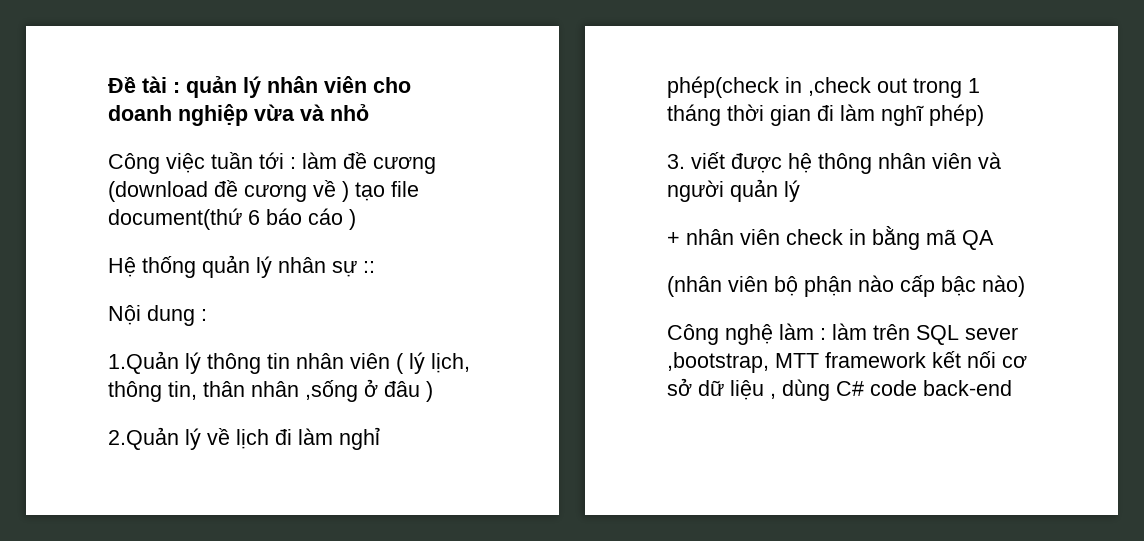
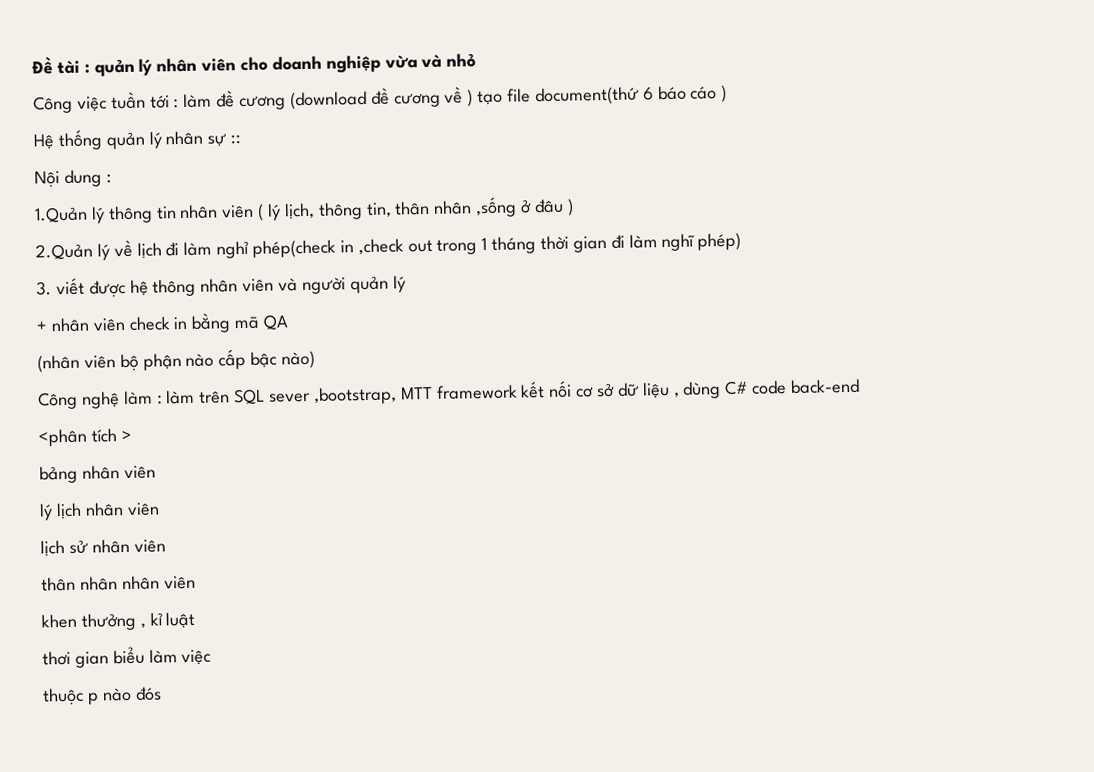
+ <phân tích >
+ bảng nhân viên
+ lý lịch nhân viên
+ lịch sử nhân viên
+ thân nhân nhân viên
+ khen thưởng , kỉ luật
+ thơi gian biểu làm việc
+ thuộc p nào đós

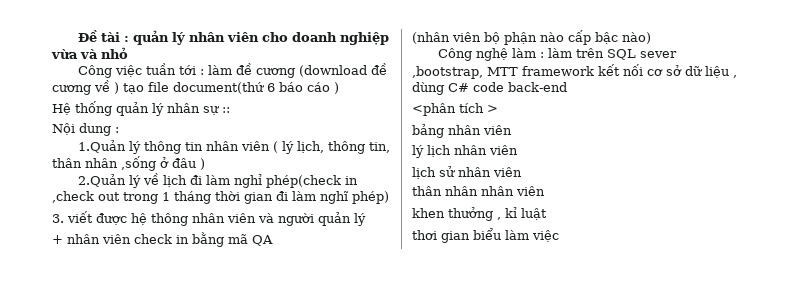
- thuộc p nào đós

